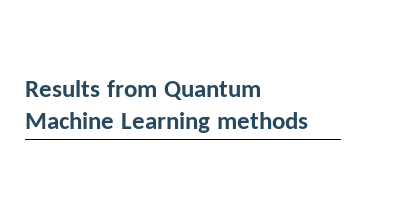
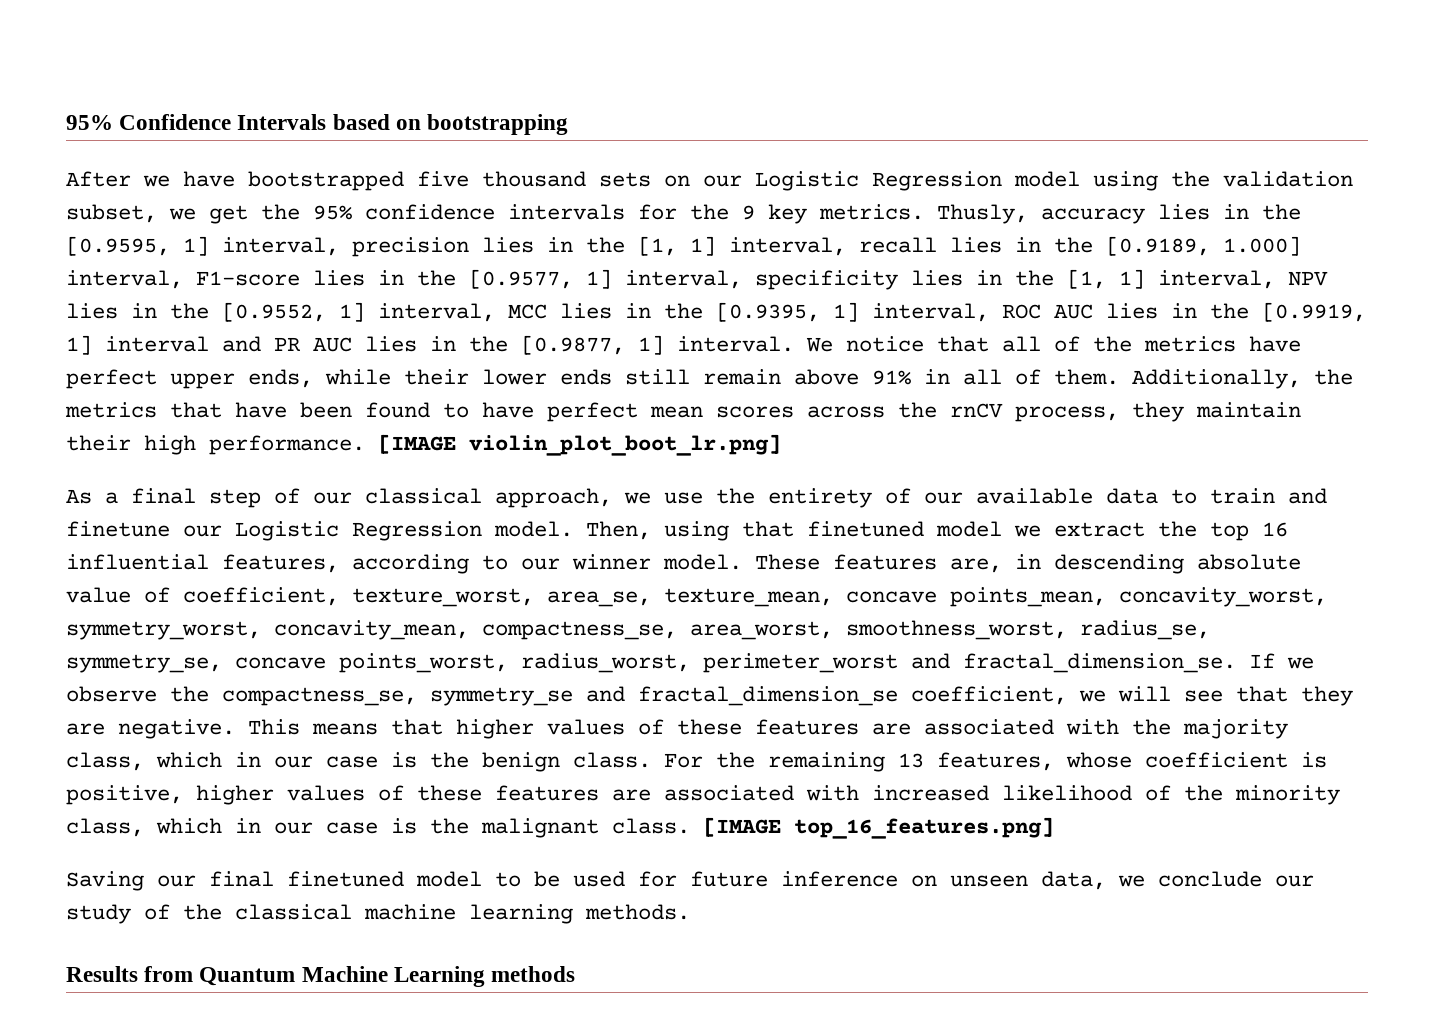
+ 95% Confidence Intervals based on bootstrapping
+ After we have bootstrapped five thousand sets on our Logistic Regression model using the validation subset, we get the 95% confidence intervals for the 9 key metrics. Thusly, accuracy lies in the [0.9595, 1] interval, precision lies in the [1, 1] interval, recall lies in the [0.9189, 1.000] interval, F1-score lies in the [0.9577, 1] interval, specificity lies in the [1, 1] interval, NPV lies in the [0.9552, 1] interval, MCC lies in the [0.9395, 1] interval, ROC AUC lies in the [0.9919, 1] interval and PR AUC lies in the [0.9877, 1] interval. We notice that all of the metrics have perfect upper ends, while their lower ends still remain above 91% in all of them. Additionally, the metrics that have been found to have perfect mean scores across the rnCV process, they maintain their high performance. [IMAGE violin_plot_boot_lr.png]
+ As a final step of our classical approach, we use the entirety of our available data to train and finetune our Logistic Regression model. Then, using that finetuned model we extract the top 16 influential features, according to our winner model. These features are, in descending absolute value of coefficient, texture_worst, area_se, texture_mean, concave points_mean, concavity_worst, symmetry_worst, concavity_mean, compactness_se, area_worst, smoothness_worst, radius_se, symmetry_se, concave points_worst, radius_worst, perimeter_worst and fractal_dimension_se. If we observe the compactness_se, symmetry_se and fractal_dimension_se coefficient, we will see that they are negative. This means that higher values of these features are associated with the majority class, which in our case is the benign class. For the remaining 13 features, whose coefficient is positive, higher values of these features are associated with increased likelihood of the minority class, which in our case is the malignant class. [IMAGE top_16_features.png]
+ Saving our final finetuned model to be used for future inference on unseen data, we conclude our study of the classical machine learning methods.

